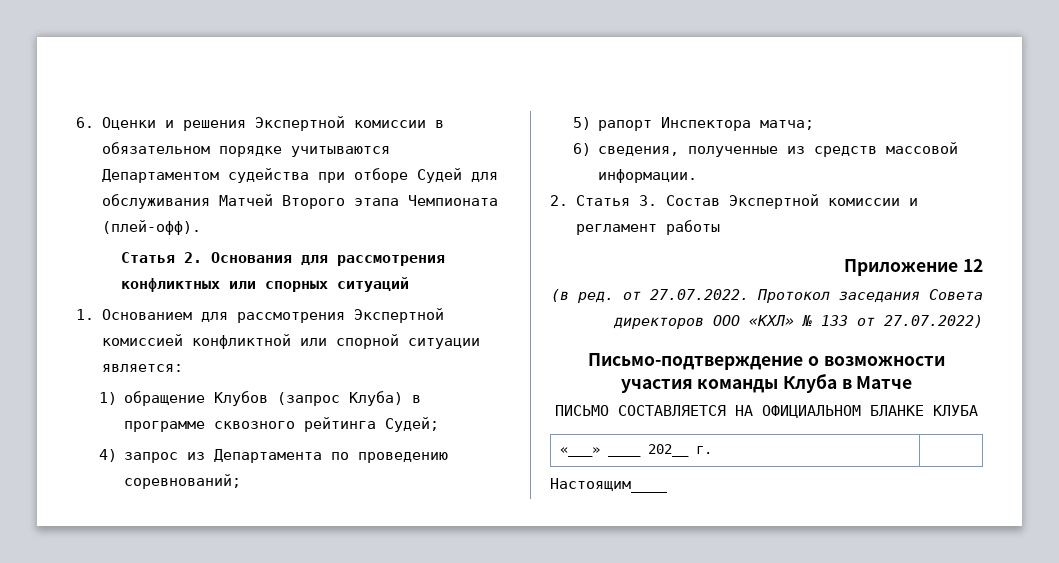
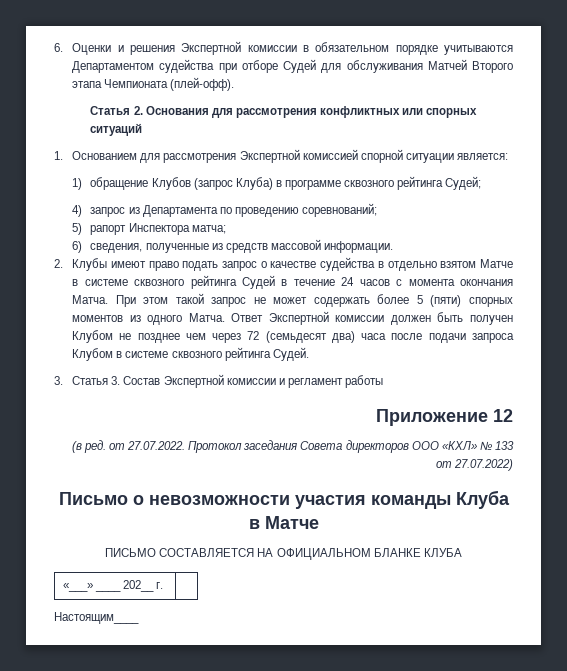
- 1. Основанием для рассмотрения Экспертной комиссией конфликтной или спорной ситуации является:
+ 1. Основанием для рассмотрения Экспертной комиссией спорной ситуации является:
- 2. Статья 3. Состав Экспертной комиссии и регламент работы
+ 2. Клубы имеют право подать запрос о качестве судейства в отдельно взятом Матче в системе сквозного рейтинга Судей в течение 24 часов с момента окончания Матча. При этом такой запрос не может содержать более 5 (пяти) спорных моментов из одного Матча. Ответ Экспертной комиссии должен быть получен Клубом не позднее чем через 72 (семьдесят два) часа после подачи запроса Клубом в системе сквозного рейтинга Судей.
+ 3. Статья 3. Состав Экспертной комиссии и регламент работы
- Письмо-подтверждение о возможности участия команды Клуба в Матче
+ Письмо о невозможности участия команды Клуба в Матче

